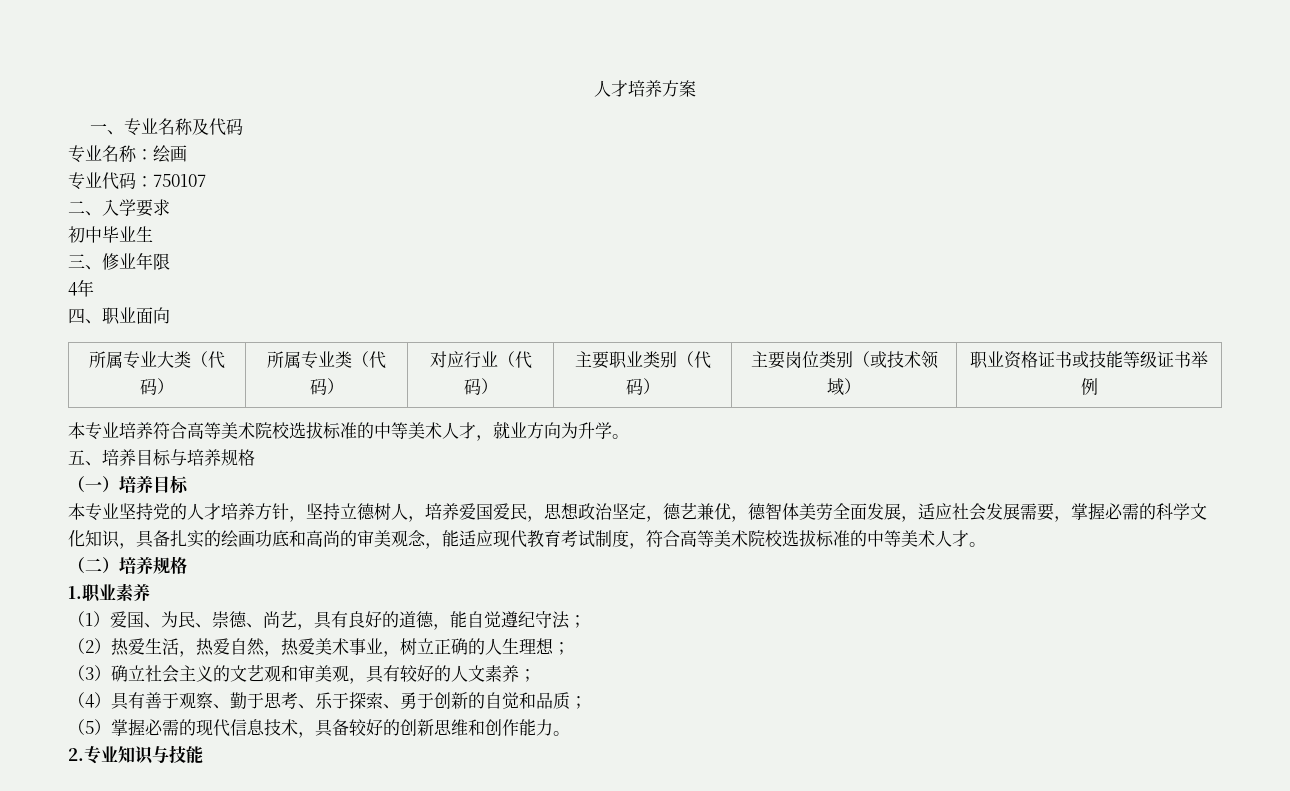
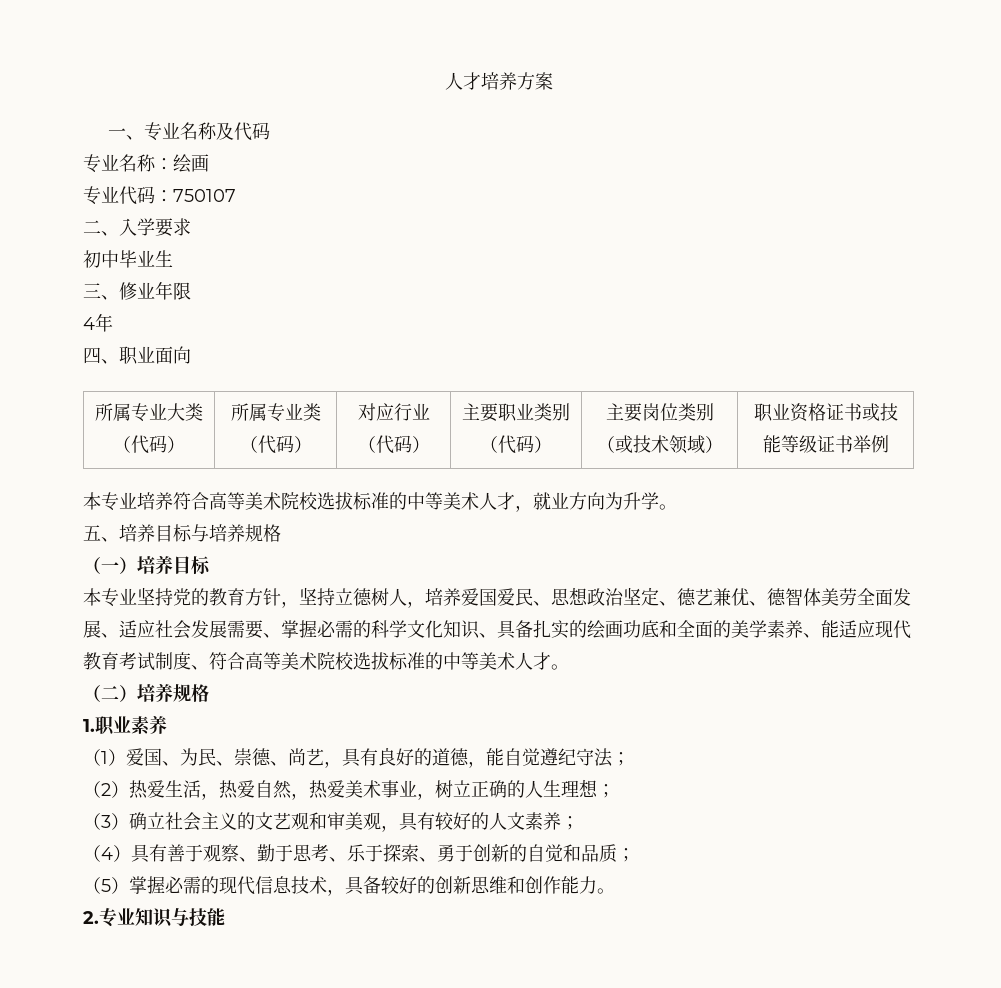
- 本专业坚持党的人才培养方针，坚持立德树人，培养爱国爱民，思想政治坚定，德艺兼优，德智体美劳全面发展，适应社会发展需要，掌握必需的科学文化知识，具备扎实的绘画功底和高尚的审美观念，能适应现代教育考试制度，符合高等美术院校选拔标准的中等美术人才。
+ 本专业坚持党的教育方针，坚持立德树人，培养爱国爱民、思想政治坚定、德艺兼优、德智体美劳全面发展、适应社会发展需要、掌握必需的科学文化知识、具备扎实的绘画功底和全面的美学素养、能适应现代教育考试制度、符合高等美术院校选拔标准的中等美术人才。

